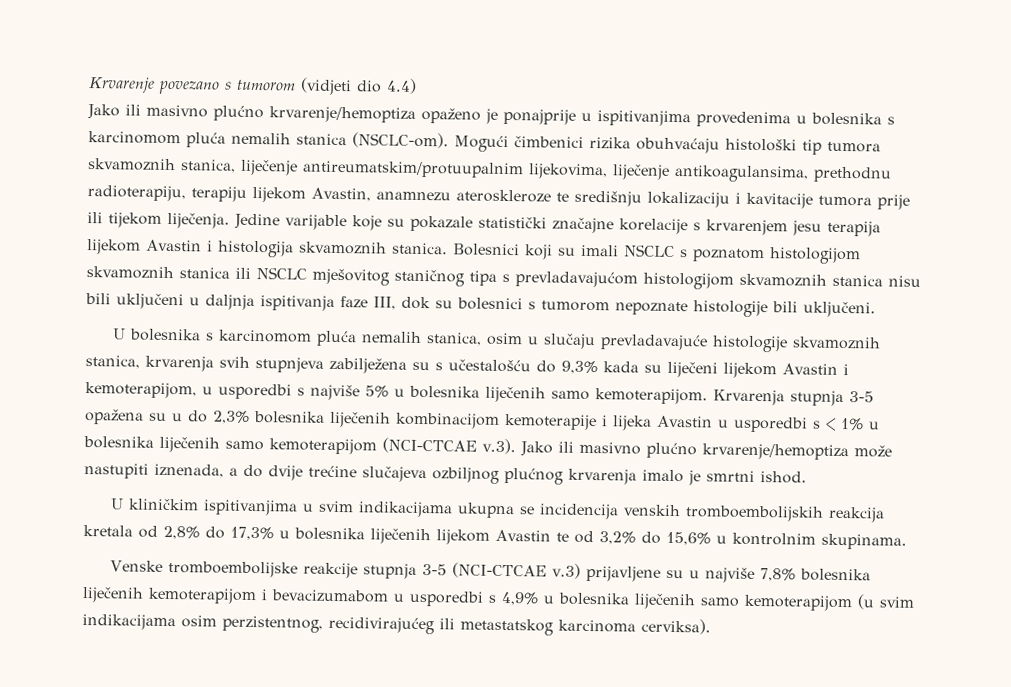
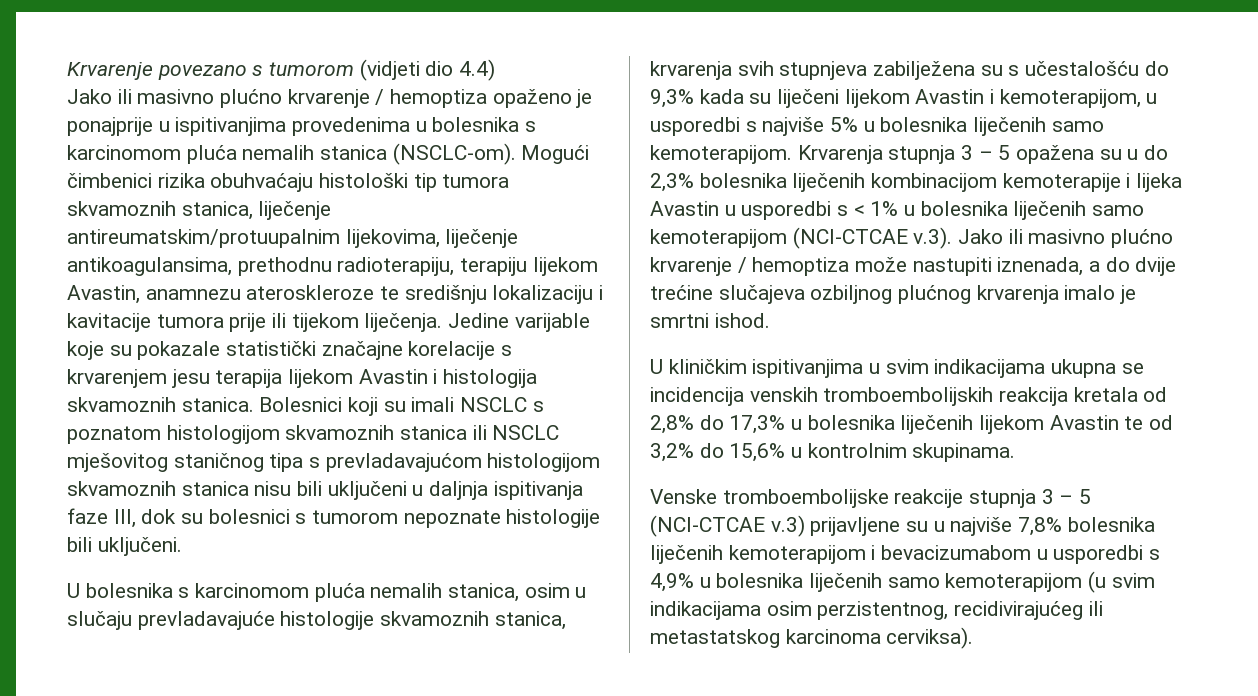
- Jako ili masivno plućno krvarenje/hemoptiza opaženo je ponajprije u ispitivanjima provedenima u bolesnika s karcinomom pluća nemalih stanica (NSCLC-om).
+ Jako ili masivno plućno krvarenje / hemoptiza opaženo je ponajprije u ispitivanjima provedenima u bolesnika s karcinomom pluća nemalih stanica (NSCLC-om).
- Krvarenja stupnja 3-5 opažena su u do 2,3% bolesnika liječenih kombinacijom kemoterapije i lijeka Avastin u usporedbi s < 1% u bolesnika liječenih samo kemoterapijom (NCI-CTCAE v.3). Jako ili masivno plućno krvarenje/hemoptiza može nastupiti iznenada, a do dvije trećine slučajeva ozbiljnog plućnog krvarenja imalo je smrtni ishod.
+ Krvarenja stupnja 3 – 5 opažena su u do 2,3% bolesnika liječenih kombinacijom kemoterapije i lijeka Avastin u usporedbi s < 1% u bolesnika liječenih samo kemoterapijom (NCI-CTCAE v.3). Jako ili masivno plućno krvarenje / hemoptiza može nastupiti iznenada, a do dvije trećine slučajeva ozbiljnog plućnog krvarenja imalo je smrtni ishod.
- Venske tromboembolijske reakcije stupnja 3-5 (NCI-CTCAE v.3) prijavljene su u najviše 7,8% bolesnika liječenih kemoterapijom i bevacizumabom u usporedbi s 4,9% u bolesnika liječenih samo kemoterapijom (u svim indikacijama osim perzistentnog, recidivirajućeg ili metastatskog karcinoma cerviksa).
+ Venske tromboembolijske reakcije stupnja 3 – 5 (NCI-CTCAE v.3) prijavljene su u najviše 7,8% bolesnika liječenih kemoterapijom i bevacizumabom u usporedbi s 4,9% u bolesnika liječenih samo kemoterapijom (u svim indikacijama osim perzistentnog, recidivirajućeg ili metastatskog karcinoma cerviksa).

